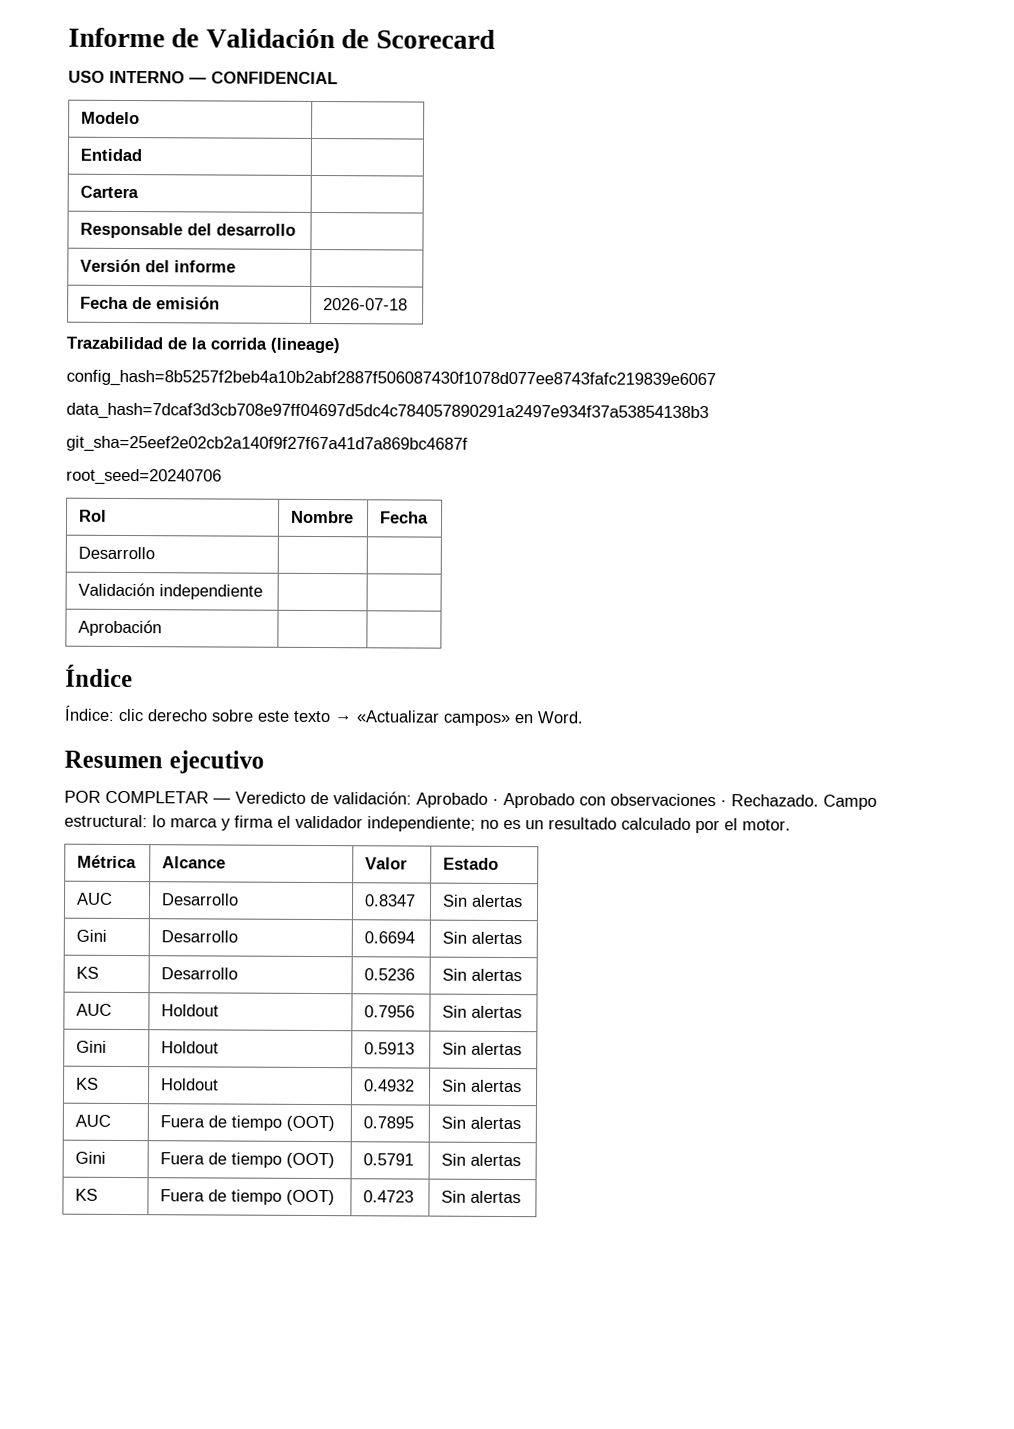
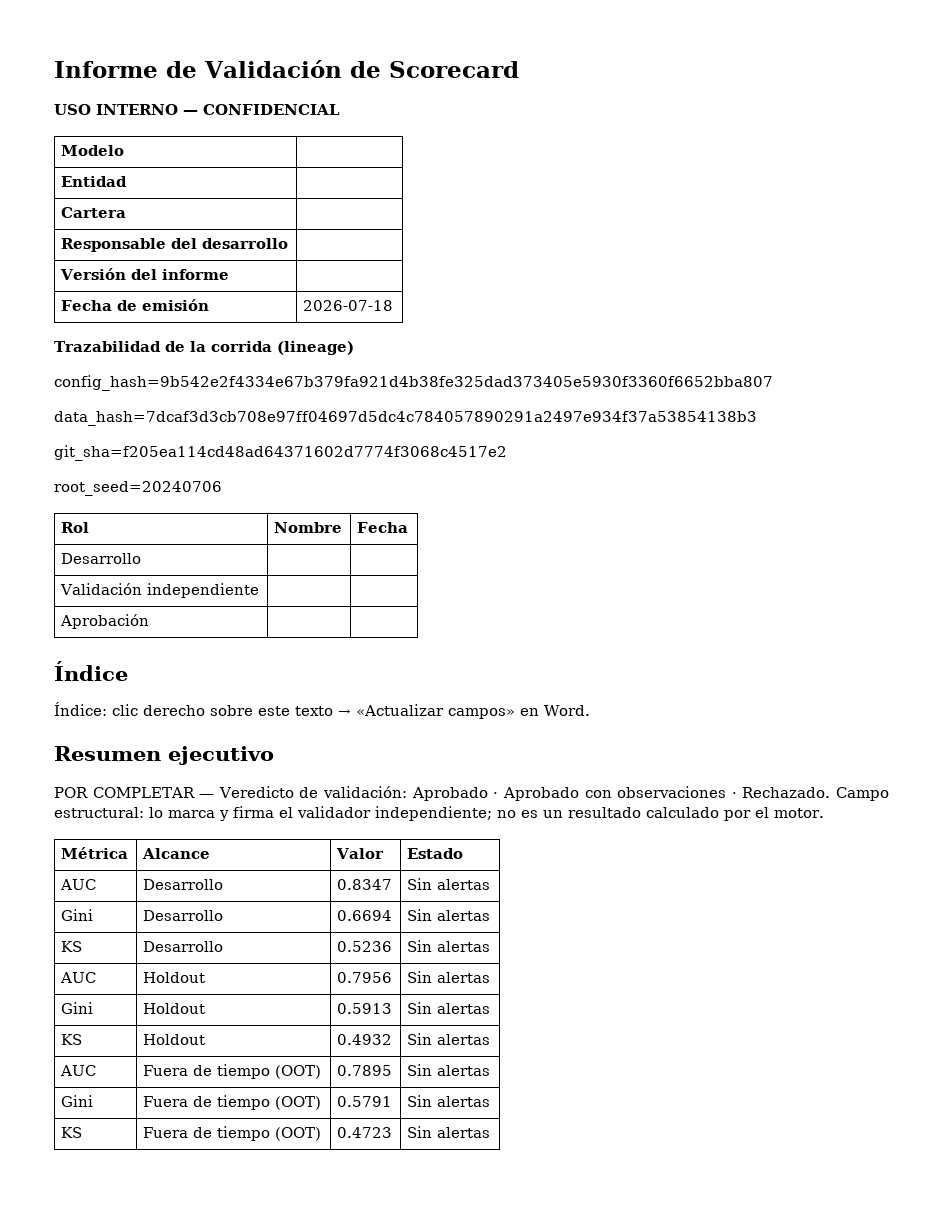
- config_hash=8b5257f2beb4a10b2abf2887f506087430f1078d077ee8743fafc219839e6067
+ config_hash=9b542e2f4334e67b379fa921d4b38fe325dad373405e5930f3360f6652bba807
- git_sha=25eef2e02cb2a140f9f27f67a41d7a869bc4687f
+ git_sha=f205ea114cd48ad64371602d7774f3068c4517e2

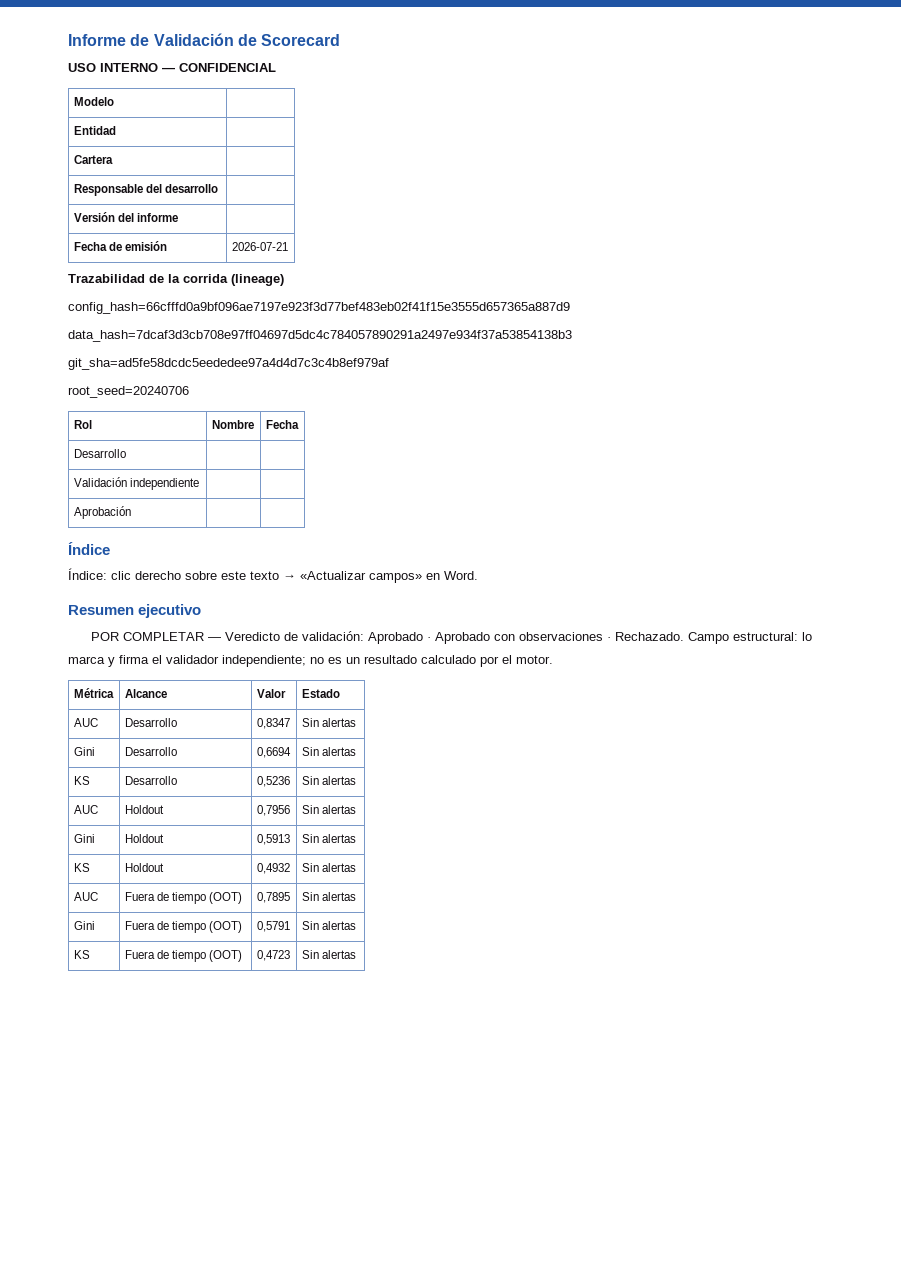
- Fecha de emisión | 2026-07-18
+ Fecha de emisión | 2026-07-21
- config_hash=9b542e2f4334e67b379fa921d4b38fe325dad373405e5930f3360f6652bba807
+ config_hash=66cfffd0a9bf096ae7197e923f3d77bef483eb02f41f15e3555d657365a887d9
- git_sha=f205ea114cd48ad64371602d7774f3068c4517e2
+ git_sha=ad5fe58dcdc5eededee97a4d4d7c3c4b8ef979af
- AUC | Desarrollo | 0.8347 | Sin alertas
+ AUC | Desarrollo | 0,8347 | Sin alertas
- Gini | Desarrollo | 0.6694 | Sin alertas
+ Gini | Desarrollo | 0,6694 | Sin alertas
- KS | Desarrollo | 0.5236 | Sin alertas
+ KS | Desarrollo | 0,5236 | Sin alertas
- AUC | Holdout | 0.7956 | Sin alertas
+ AUC | Holdout | 0,7956 | Sin alertas
- Gini | Holdout | 0.5913 | Sin alertas
+ Gini | Holdout | 0,5913 | Sin alertas
- KS | Holdout | 0.4932 | Sin alertas
+ KS | Holdout | 0,4932 | Sin alertas
- AUC | Fuera de tiempo (OOT) | 0.7895 | Sin alertas
+ AUC | Fuera de tiempo (OOT) | 0,7895 | Sin alertas
- Gini | Fuera de tiempo (OOT) | 0.5791 | Sin alertas
+ Gini | Fuera de tiempo (OOT) | 0,5791 | Sin alertas
- KS | Fuera de tiempo (OOT) | 0.4723 | Sin alertas
+ KS | Fuera de tiempo (OOT) | 0,4723 | Sin alertas

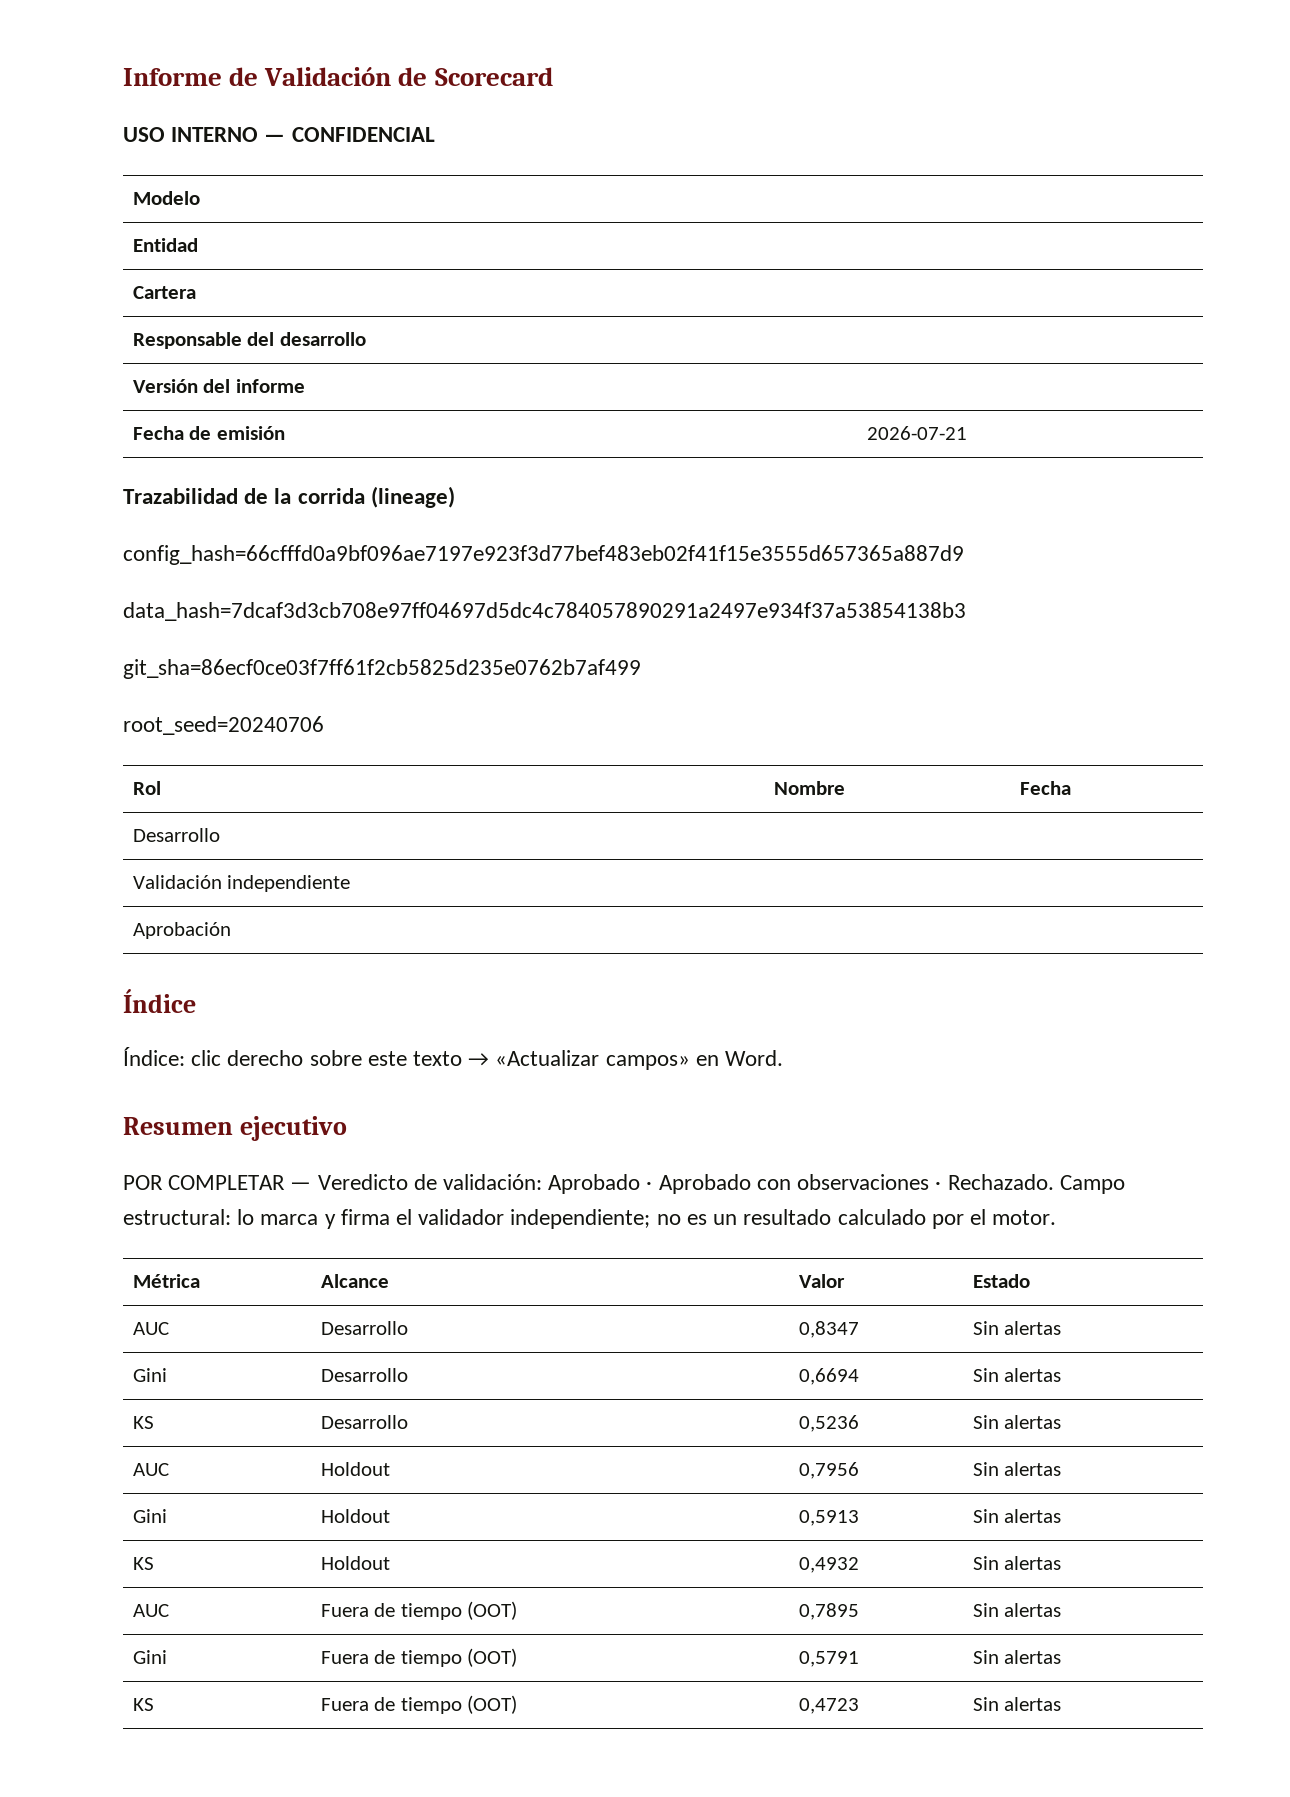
- git_sha=ad5fe58dcdc5eededee97a4d4d7c3c4b8ef979af
+ git_sha=86ecf0ce03f7ff61f2cb5825d235e0762b7af499

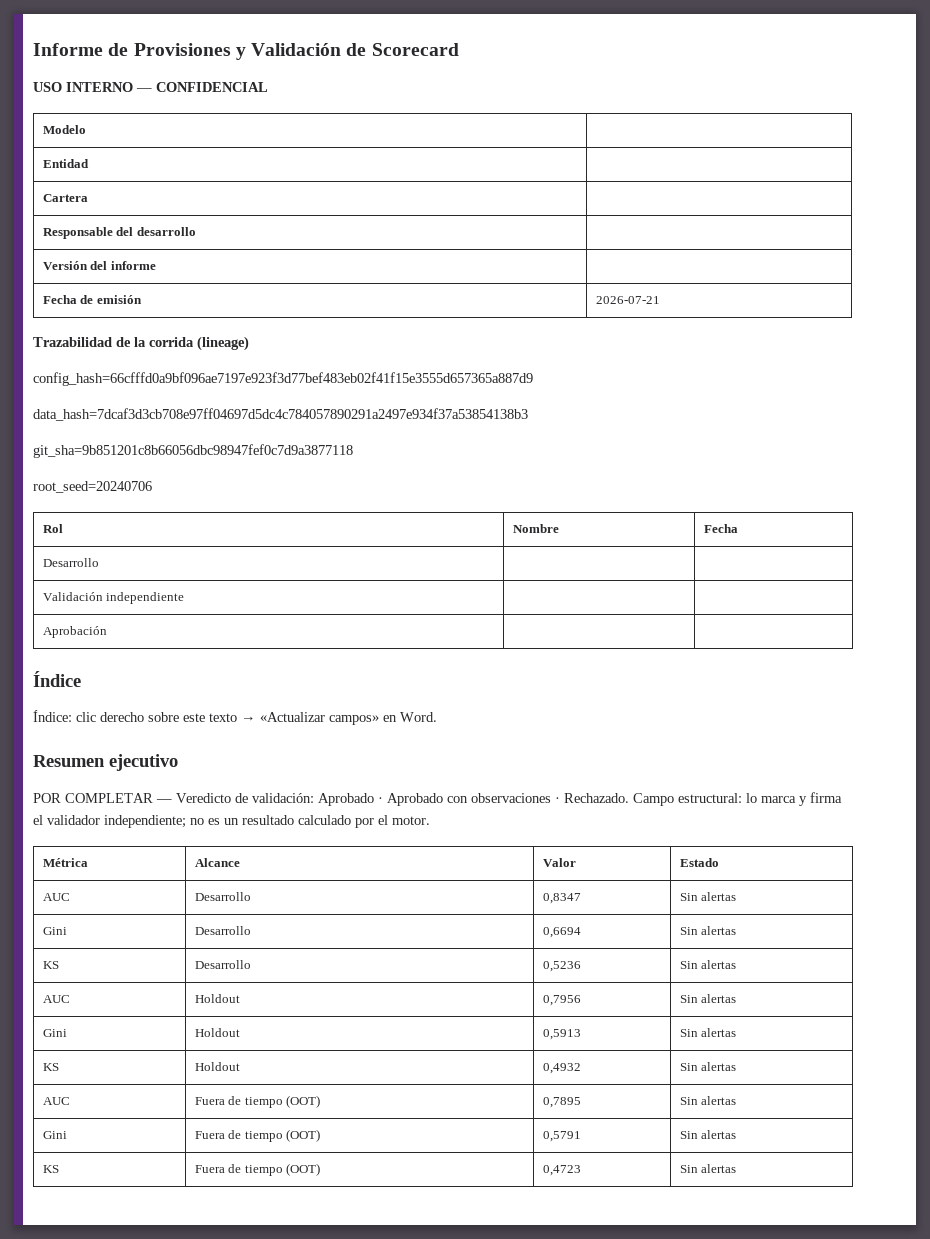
- Informe de Validación de Scorecard
+ Informe de Provisiones y Validación de Scorecard
- git_sha=86ecf0ce03f7ff61f2cb5825d235e0762b7af499
+ git_sha=9b851201c8b66056dbc98947fef0c7d9a3877118

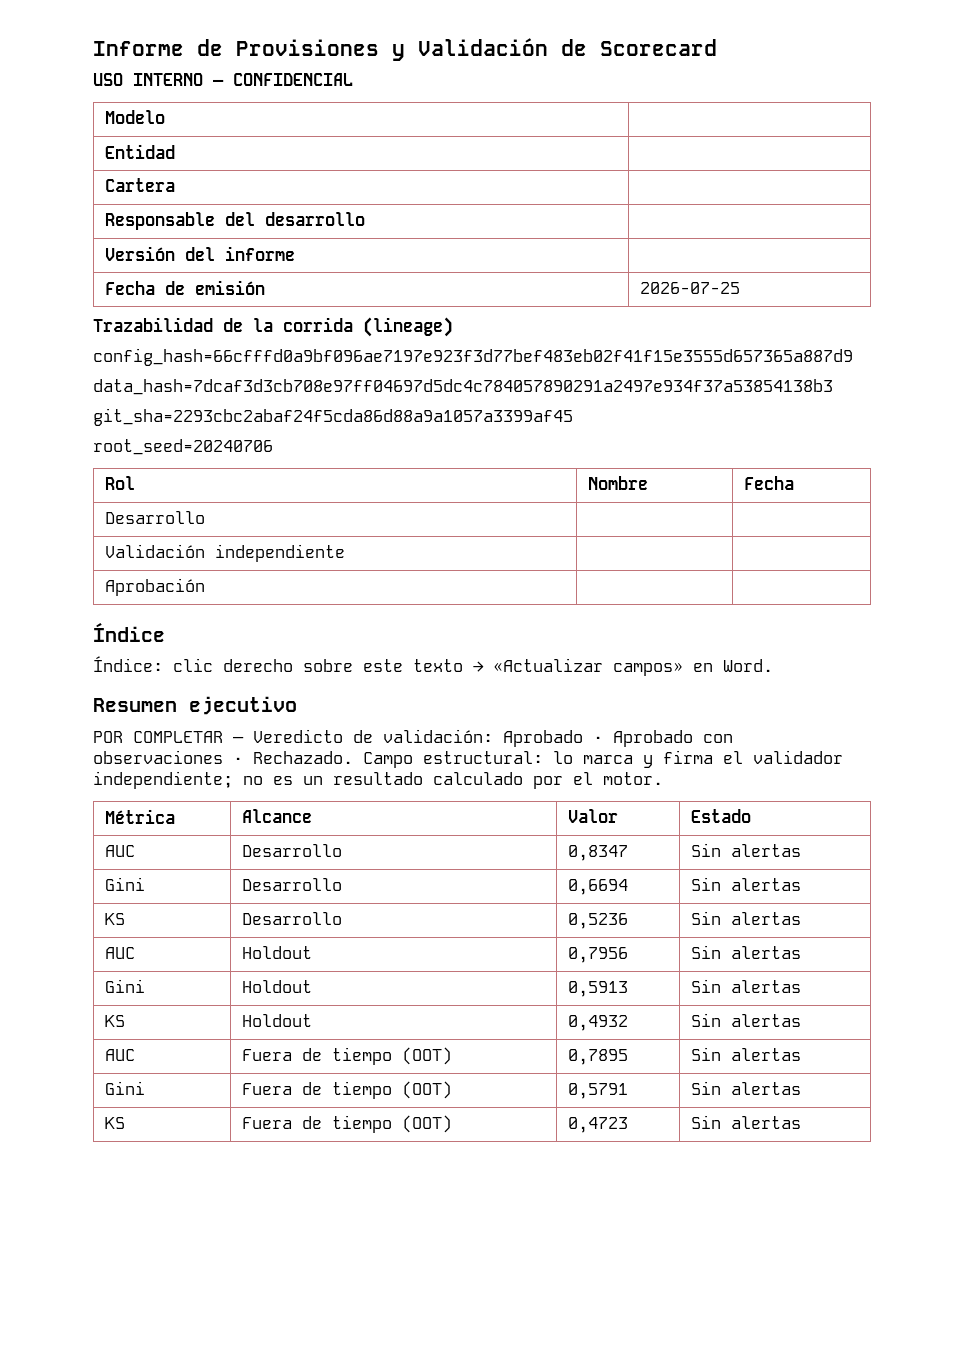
- Fecha de emisión | 2026-07-21
+ Fecha de emisión | 2026-07-25
- git_sha=9b851201c8b66056dbc98947fef0c7d9a3877118
+ git_sha=2293cbc2abaf24f5cda86d88a9a1057a3399af45

